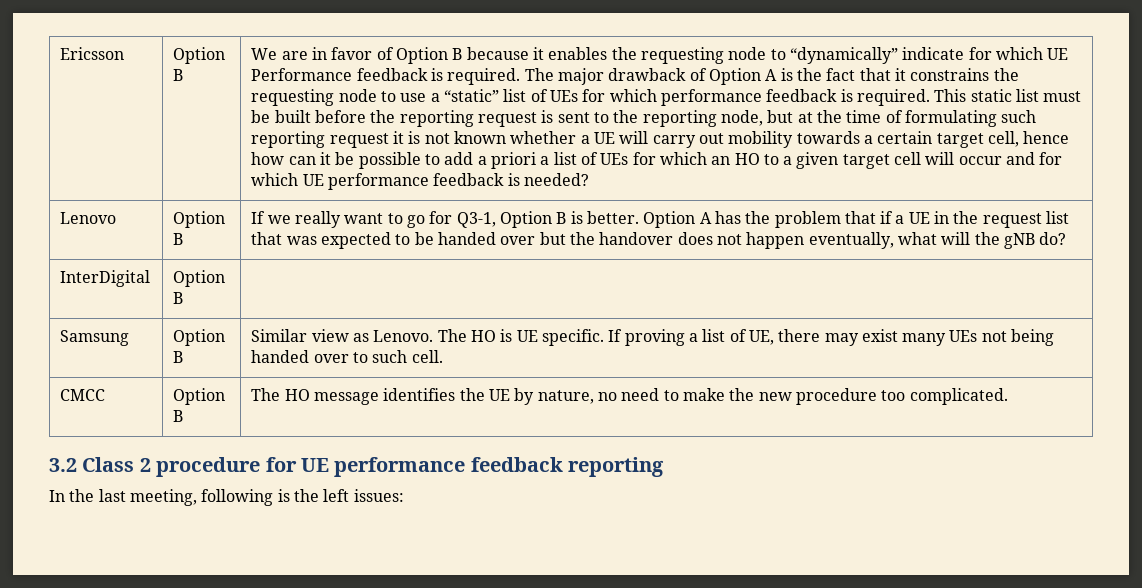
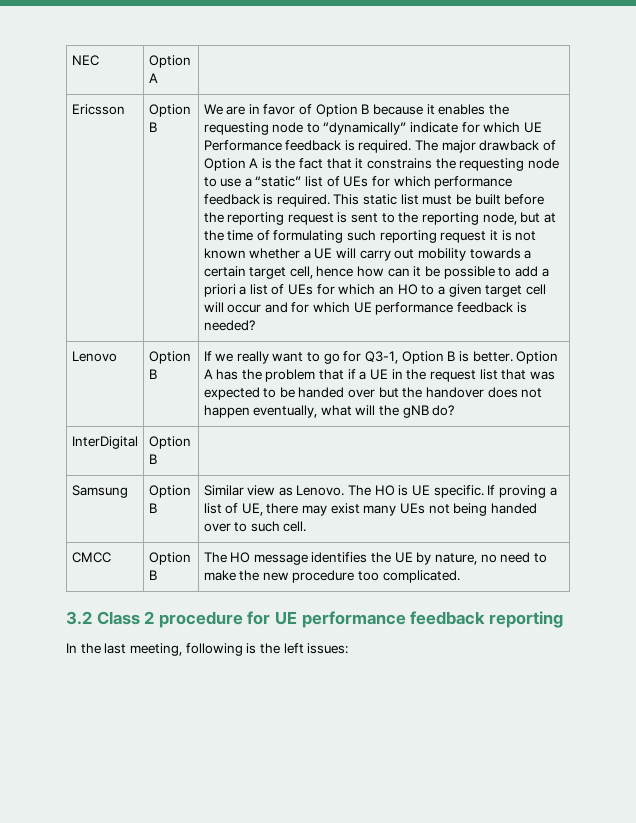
+ NEC | Option A

